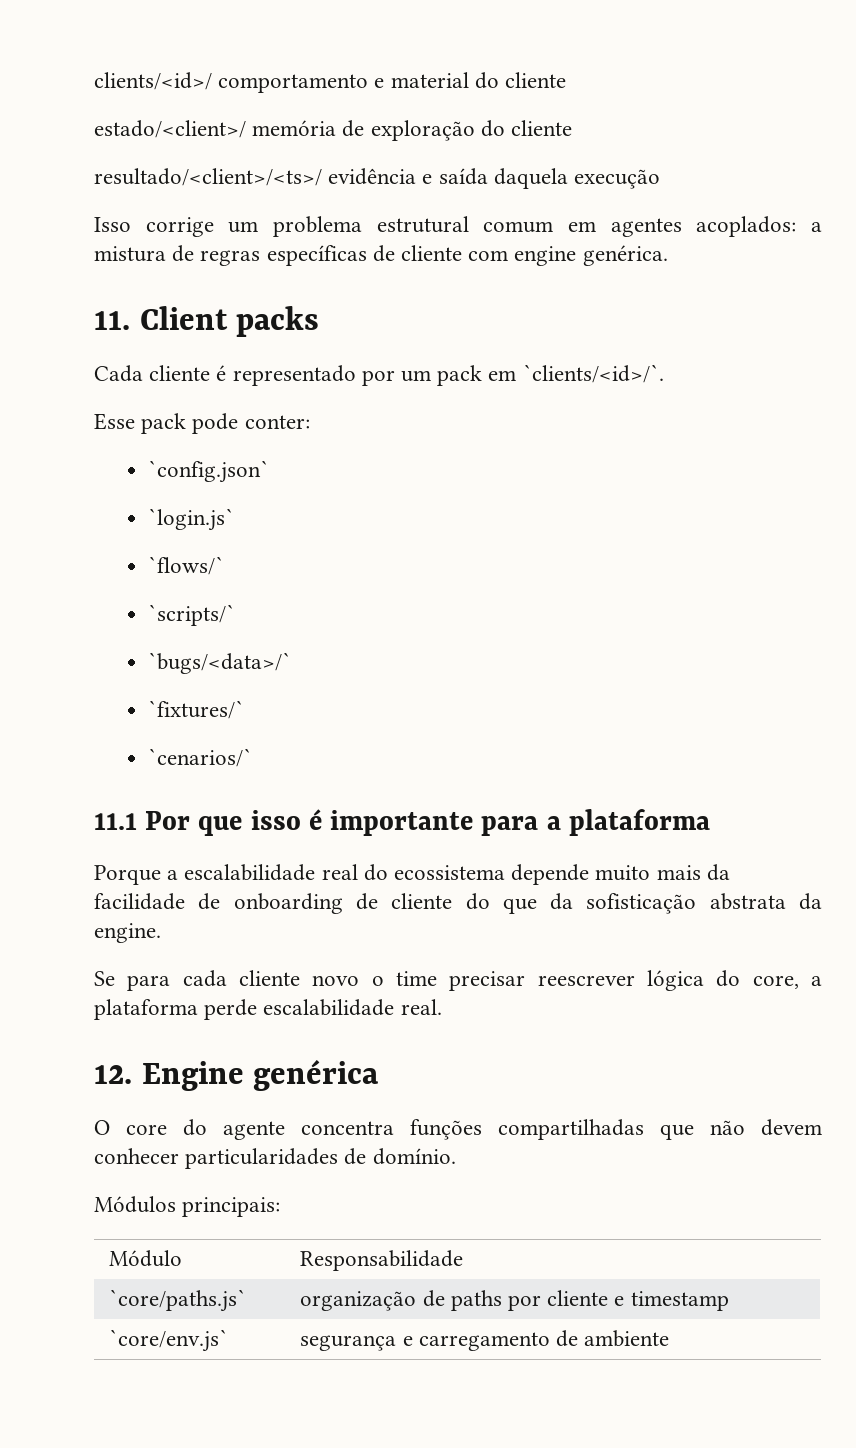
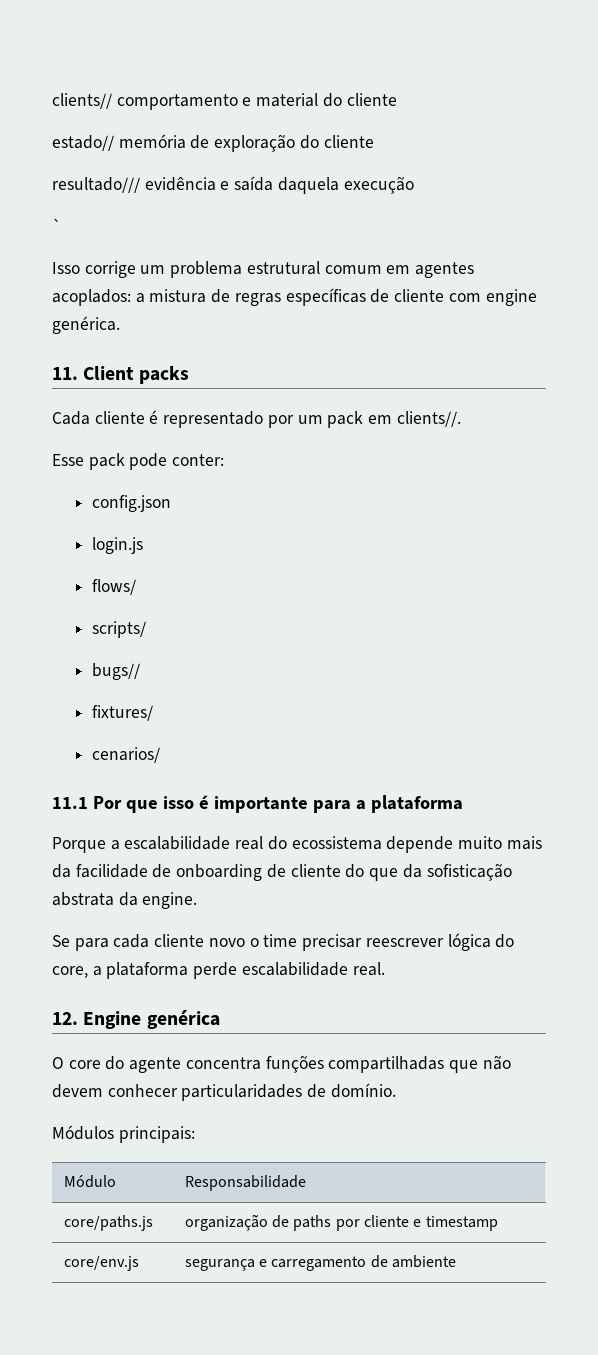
- clients/<id>/ comportamento e material do cliente
+ clients// comportamento e material do cliente
- estado/<client>/ memória de exploração do cliente
+ estado// memória de exploração do cliente
- resultado/<client>/<ts>/ evidência e saída daquela execução
+ resultado/// evidência e saída daquela execução
+ `
- Cada cliente é representado por um pack em `clients/<id>/`.
+ Cada cliente é representado por um pack em clients//.
- `config.json`
- `login.js`
- `flows/`
- `scripts/`
- `bugs/<data>/`
- `fixtures/`
- `cenarios/`
+ config.json
+ login.js
+ flows/
+ scripts/
+ bugs//
+ fixtures/
+ cenarios/
- `core/paths.js` | organização de paths por cliente e timestamp
+ core/paths.js | organização de paths por cliente e timestamp
- `core/env.js` | segurança e carregamento de ambiente
+ core/env.js | segurança e carregamento de ambiente

